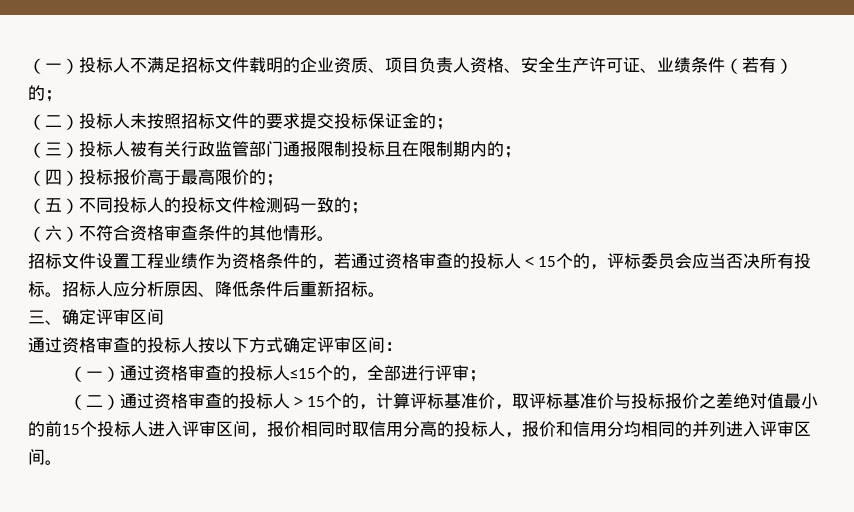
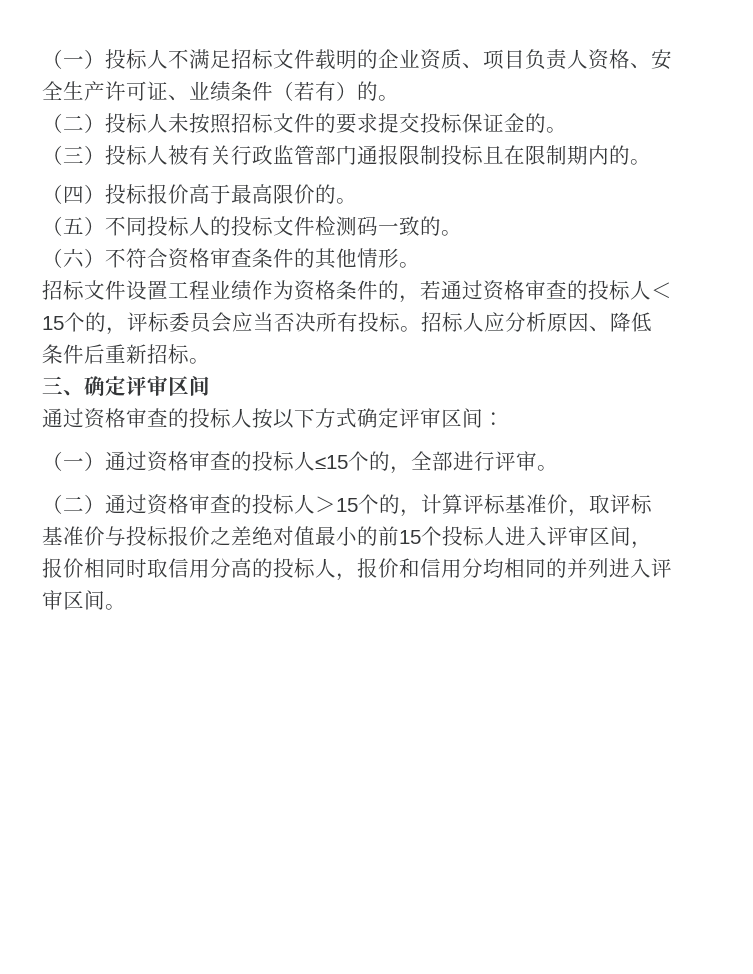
- （一）投标人不满足招标文件载明的企业资质、项目负责人资格、安全生产许可证、业绩条件（若有）的；
+ （一）投标人不满足招标文件载明的企业资质、项目负责人资格、安全生产许可证、业绩条件（若有）的。
- （二）投标人未按照招标文件的要求提交投标保证金的；
+ （二）投标人未按照招标文件的要求提交投标保证金的。
- （三）投标人被有关行政监管部门通报限制投标且在限制期内的；
+ （三）投标人被有关行政监管部门通报限制投标且在限制期内的。
- （四）投标报价高于最高限价的；
+ （四）投标报价高于最高限价的。
- （五）不同投标人的投标文件检测码一致的；
+ （五）不同投标人的投标文件检测码一致的。
- （一）通过资格审查的投标人≤15个的，全部进行评审；
+ （一）通过资格审查的投标人≤15个的，全部进行评审。

